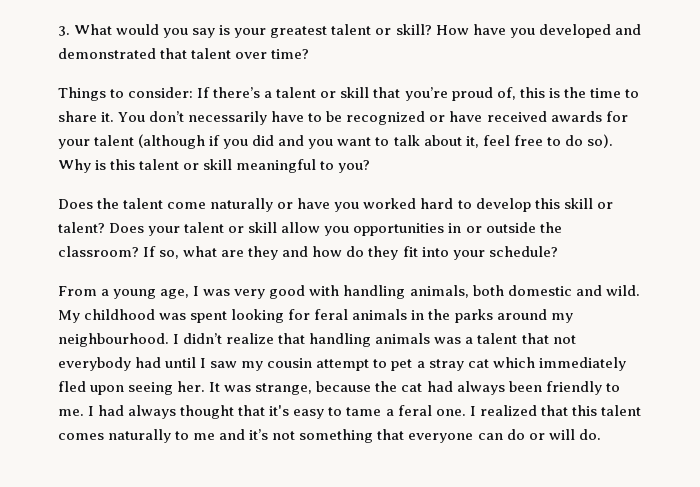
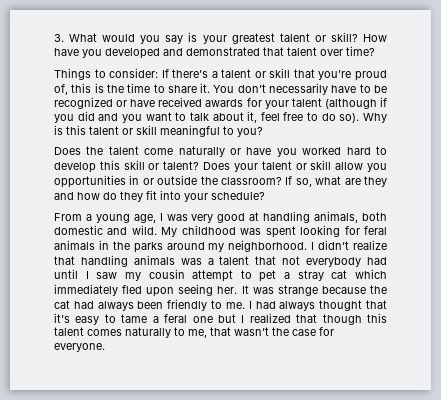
- From a young age, I was very good with handling animals, both domestic and wild.
+ From a young age, I was very good at handling animals, both domestic and wild.
- My childhood was spent looking for feral animals in the parks around my neighbourhood.
+ My childhood was spent looking for feral animals in the parks around my neighborhood.
- It was strange, because the cat had always been friendly to me.
+ It was strange because the cat had always been friendly to me.
- I had always thought that it's easy to tame a feral one. I realized that this talent comes naturally to me and it’s not something that everyone can do or will do.
+ I had always thought that it's easy to tame a feral one but I realized that though this talent comes naturally to me, that wasn’t the case for everyone.

